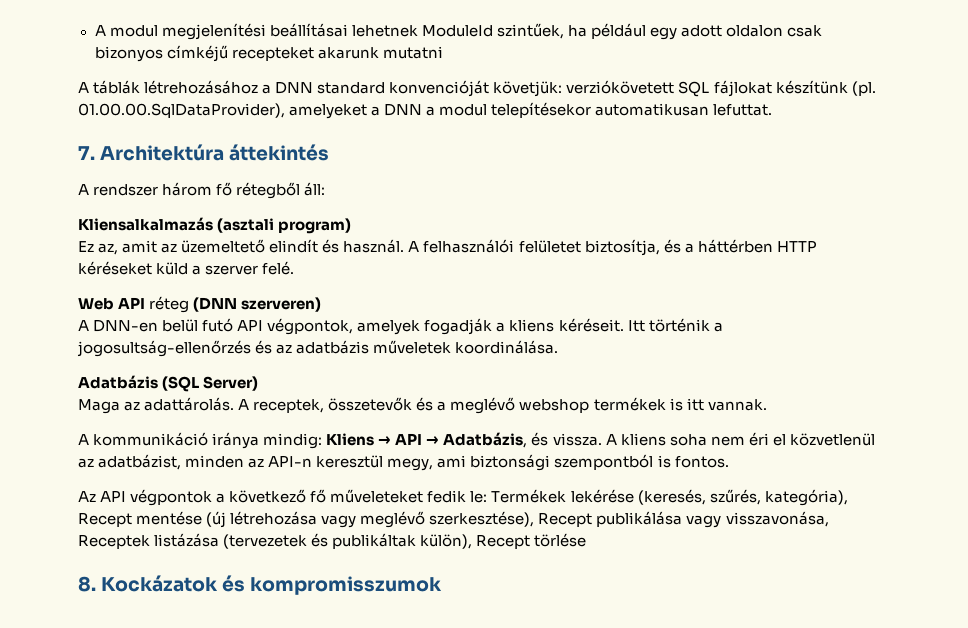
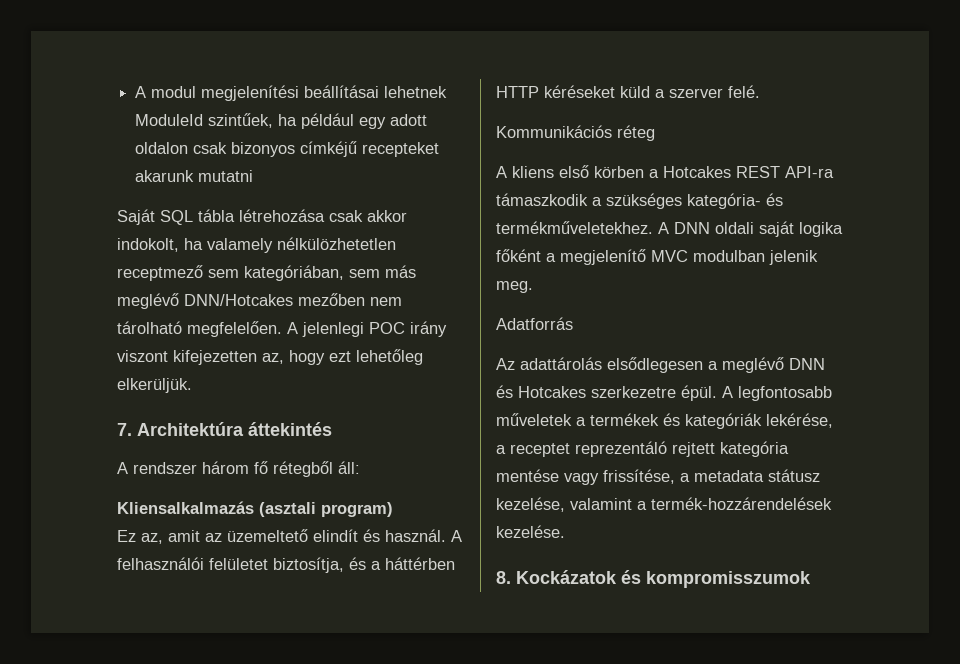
- A táblák létrehozásához a DNN standard konvencióját követjük: verziókövetett SQL fájlokat készítünk (pl. 01.00.00.SqlDataProvider), amelyeket a DNN a modul telepítésekor automatikusan lefuttat.
+ Saját SQL tábla létrehozása csak akkor indokolt, ha valamely nélkülözhetetlen receptmező sem kategóriában, sem más meglévő DNN/Hotcakes mezőben nem tárolható megfelelően. A jelenlegi POC irány viszont kifejezetten az, hogy ezt lehetőleg elkerüljük.
- Web API réteg (DNN szerveren)
- A DNN-en belül futó API végpontok, amelyek fogadják a kliens kéréseit. Itt történik a jogosultság-ellenőrzés és az adatbázis műveletek koordinálása.
- Adatbázis (SQL Server)
- Maga az adattárolás. A receptek, összetevők és a meglévő webshop termékek is itt vannak.
- A kommunikáció iránya mindig: Kliens → API → Adatbázis, és vissza. A kliens soha nem éri el közvetlenül az adatbázist, minden az API-n keresztül megy, ami biztonsági szempontból is fontos.
- Az API végpontok a következő fő műveleteket fedik le: Termékek lekérése (keresés, szűrés, kategória), Recept mentése (új létrehozása vagy meglévő szerkesztése), Recept publikálása vagy visszavonása, Receptek listázása (tervezetek és publikáltak külön), Recept törlése
+ Kommunikációs réteg
+ A kliens első körben a Hotcakes REST API-ra támaszkodik a szükséges kategória- és termékműveletekhez. A DNN oldali saját logika főként a megjelenítő MVC modulban jelenik meg.
+ Adatforrás
+ Az adattárolás elsődlegesen a meglévő DNN és Hotcakes szerkezetre épül. A legfontosabb műveletek a termékek és kategóriák lekérése, a receptet reprezentáló rejtett kategória mentése vagy frissítése, a metadata státusz kezelése, valamint a termék-hozzárendelések kezelése.

